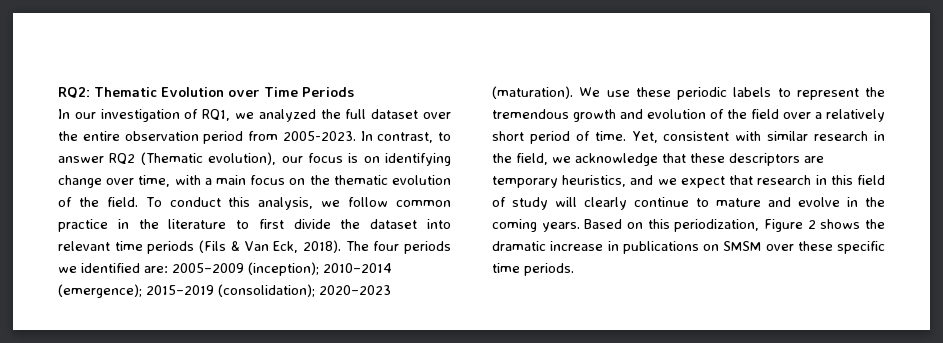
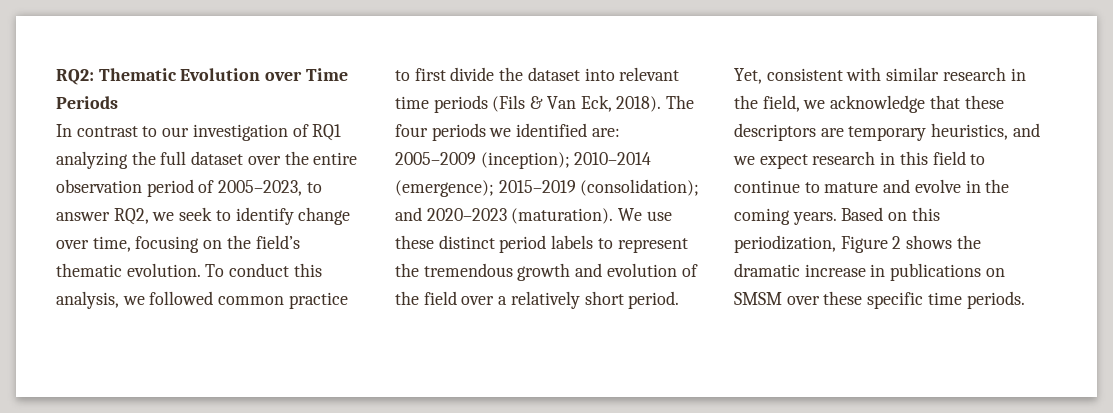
- In our investigation of RQ1, we analyzed the full dataset over the entire observation period from 2005-2023. In contrast, to answer RQ2 (Thematic evolution), our focus is on identifying change over time, with a main focus on the thematic evolution of the field.
+ In contrast to our investigation of RQ1 analyzing the full dataset over the entire observation period of 2005–2023, to answer RQ2, we seek to identify change over time, focusing on the field’s thematic evolution.
- To conduct this analysis, we follow common practice in the literature to first divide the dataset into relevant time periods (Fils & Van Eck, 2018).
+ To conduct this analysis, we followed common practice to first divide the dataset into relevant time periods (Fils & Van Eck, 2018).
- The four periods we identified are: 2005–2009 (inception); 2010–2014 (emergence); 2015–2019 (consolidation); 2020–2023 (maturation).
+ The four periods we identified are: 2005–2009 (inception); 2010–2014 (emergence); 2015–2019 (consolidation); and 2020–2023 (maturation).
- We use these periodic labels to represent the tremendous growth and evolution of the field over a relatively short period of time.
+ We use these distinct period labels to represent the tremendous growth and evolution of the field over a relatively short period.
- Yet, consistent with similar research in the field, we acknowledge that these descriptors are temporary heuristics, and we expect that research in this field of study will clearly continue to mature and evolve in the coming years.
+ Yet, consistent with similar research in the field, we acknowledge that these descriptors are temporary heuristics, and we expect research in this field to continue to mature and evolve in the coming years.

